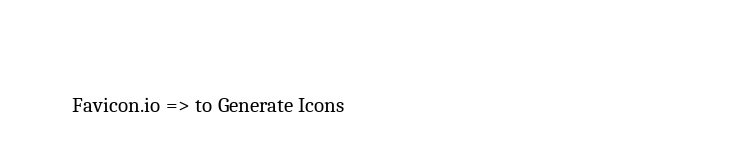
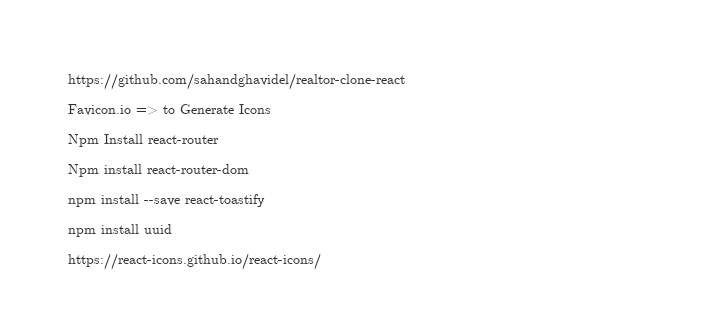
+ https://github.com/sahandghavidel/realtor-clone-react
+ Npm Install react-router
+ Npm install react-router-dom
+ npm install --save react-toastify
+ npm install uuid
+ https://react-icons.github.io/react-icons/

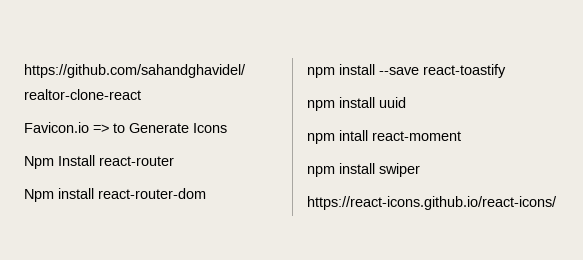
+ npm intall react-moment
+ npm install swiper

